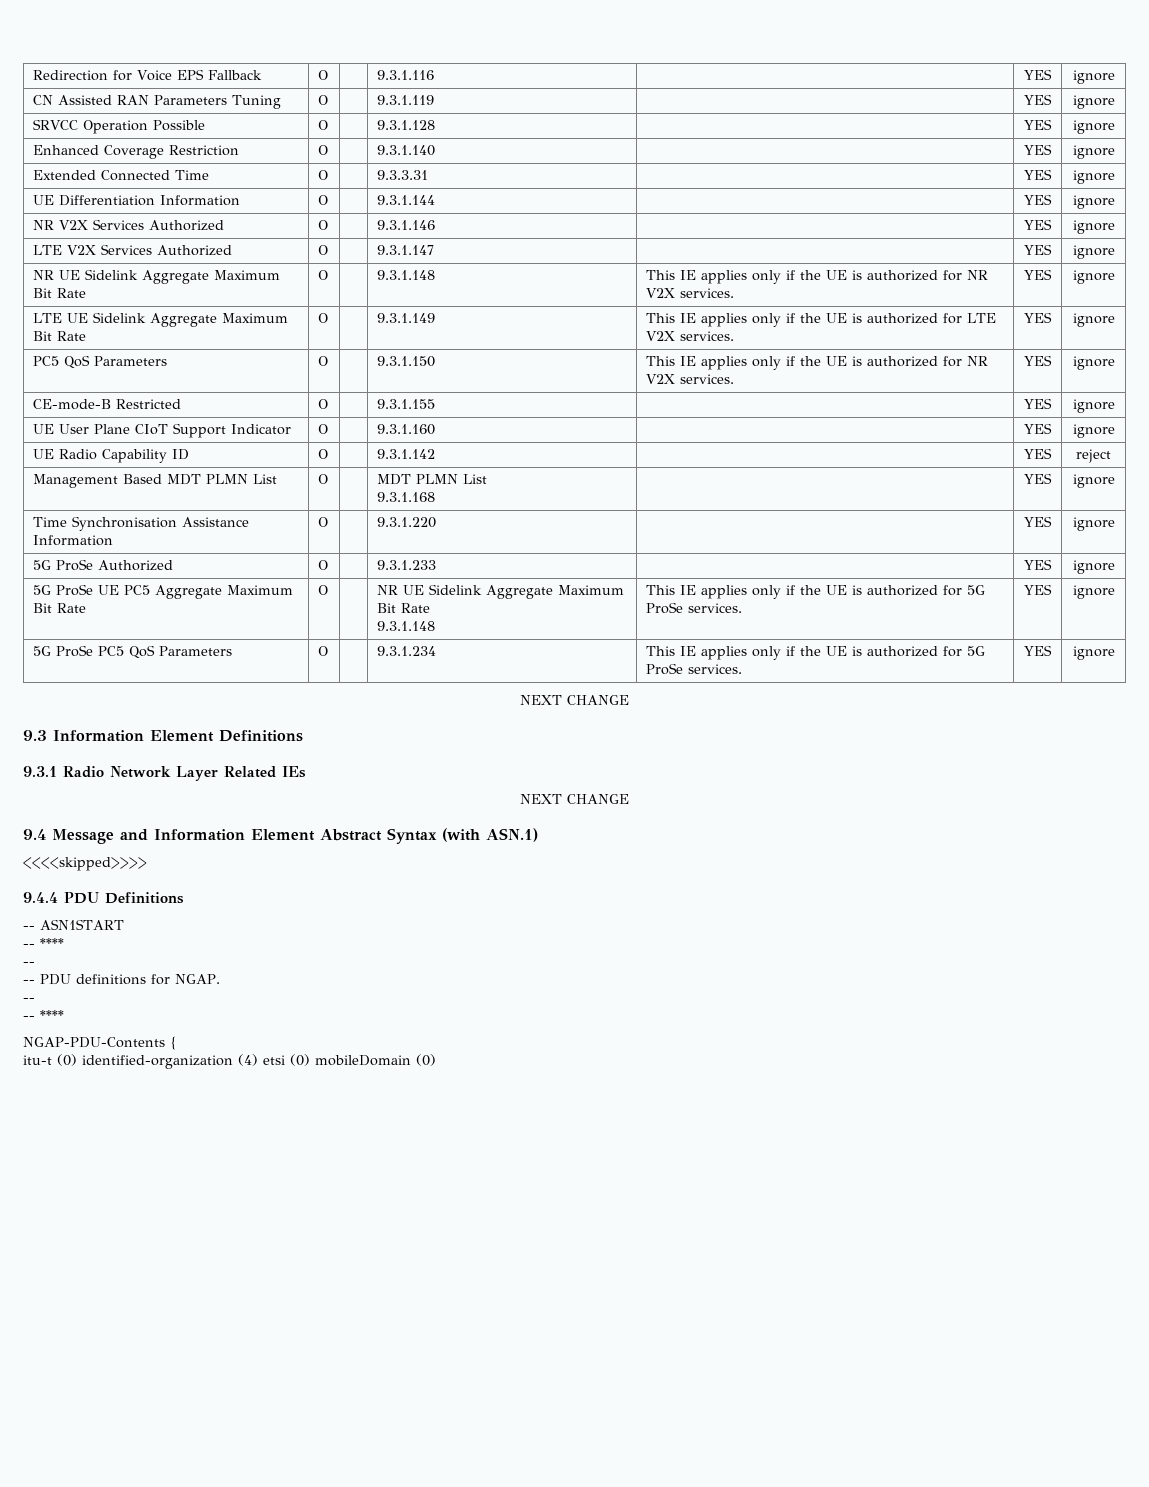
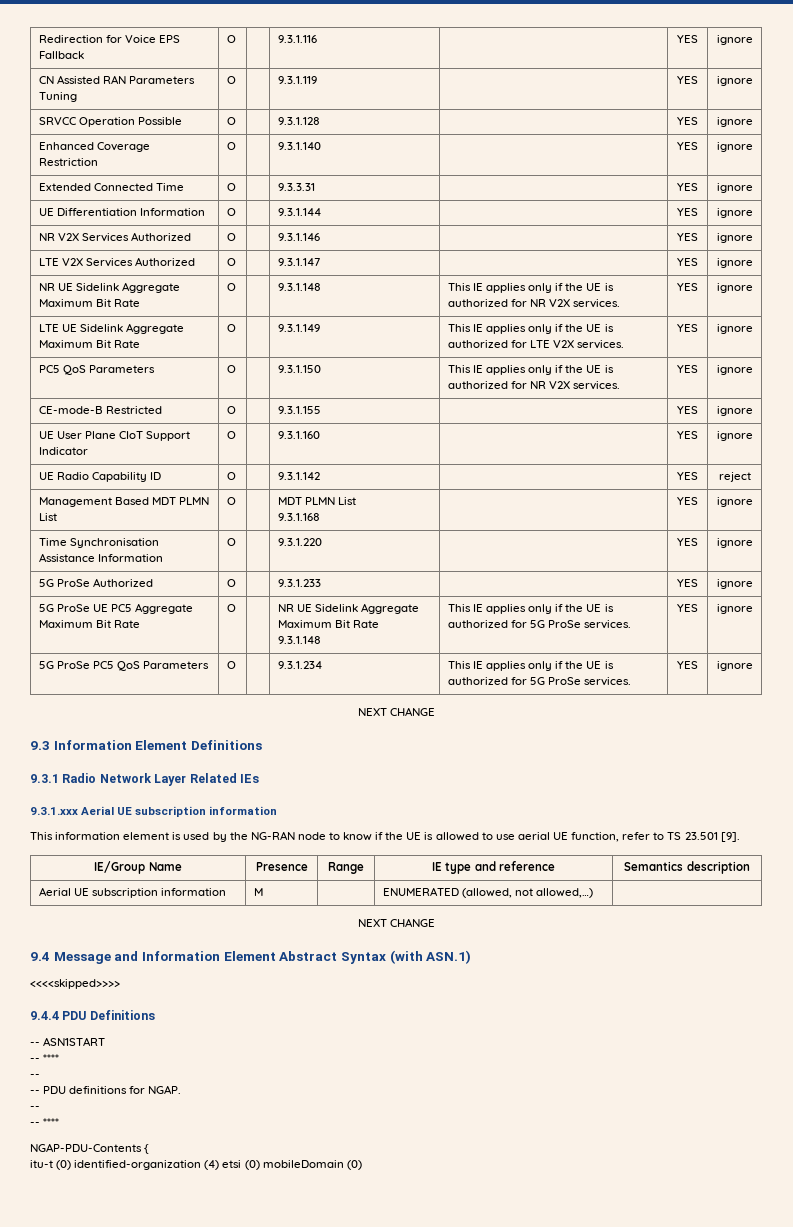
+ 9.3.1.xxx Aerial UE subscription information
+ This information element is used by the NG-RAN node to know if the UE is allowed to use aerial UE function, refer to TS 23.501 [9].
+ IE/Group Name | Presence | Range | IE type and reference | Semantics description
+ Aerial UE subscription information | M | | ENUMERATED (allowed, not allowed,…) |

